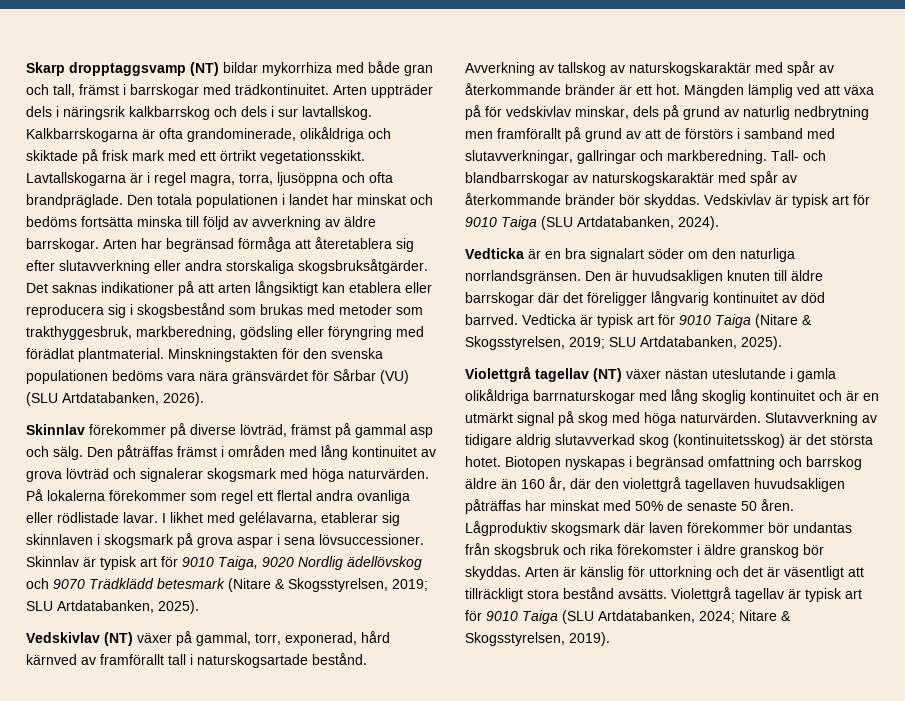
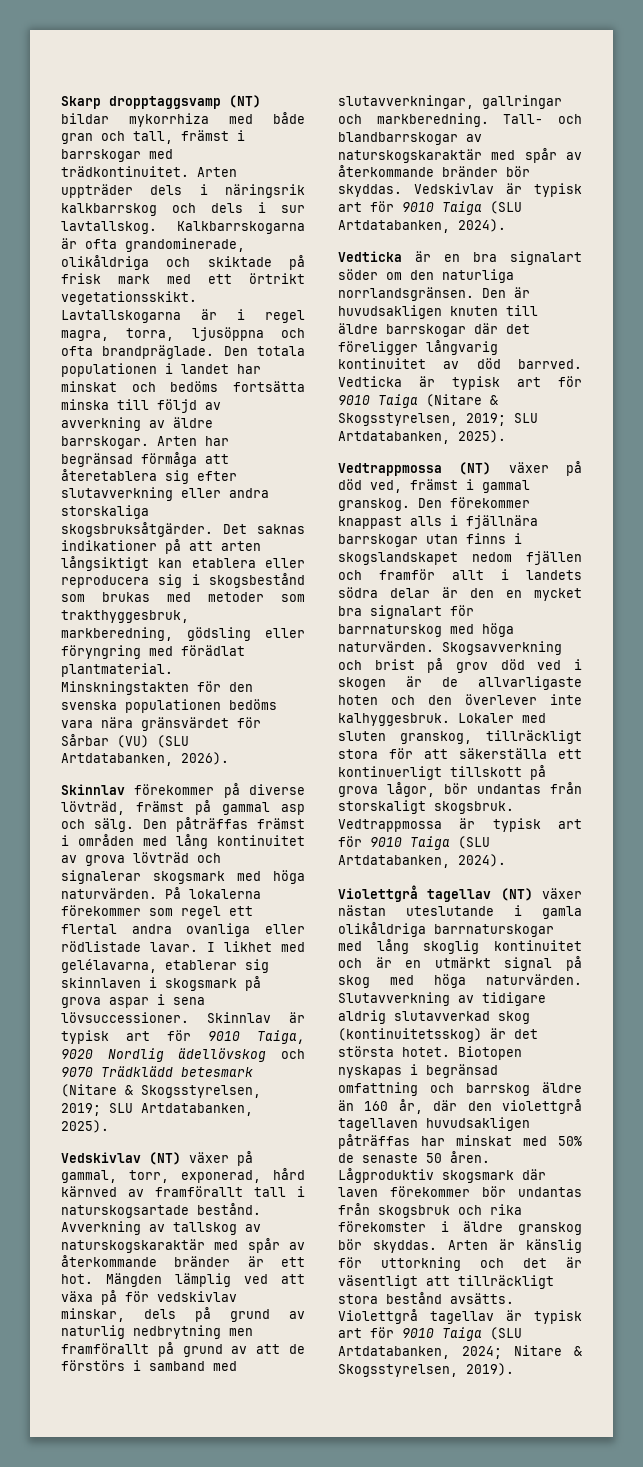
+ Vedtrappmossa (NT) växer på död ved, främst i gammal granskog. Den förekommer knappast alls i fjällnära barrskogar utan finns i skogslandskapet nedom fjällen och framför allt i landets södra delar är den en mycket bra signalart för barrnaturskog med höga naturvärden. Skogsavverkning och brist på grov död ved i skogen är de allvarligaste hoten och den överlever inte kalhyggesbruk. Lokaler med sluten granskog, tillräckligt stora för att säkerställa ett kontinuerligt tillskott på grova lågor, bör undantas från storskaligt skogsbruk. Vedtrappmossa är typisk art för 9010 Taiga (SLU Artdatabanken, 2024).

